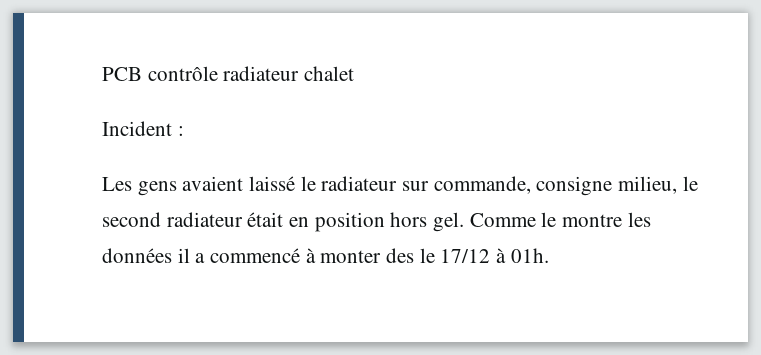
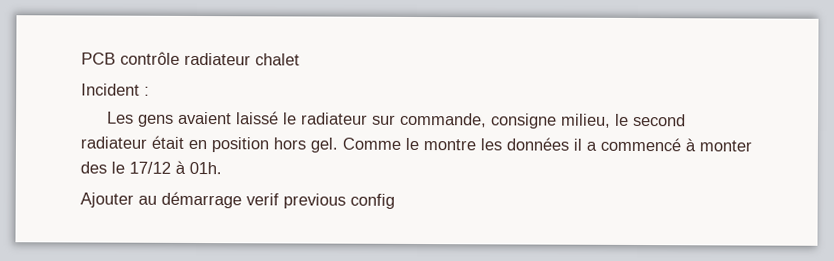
+ Ajouter au démarrage verif previous config

